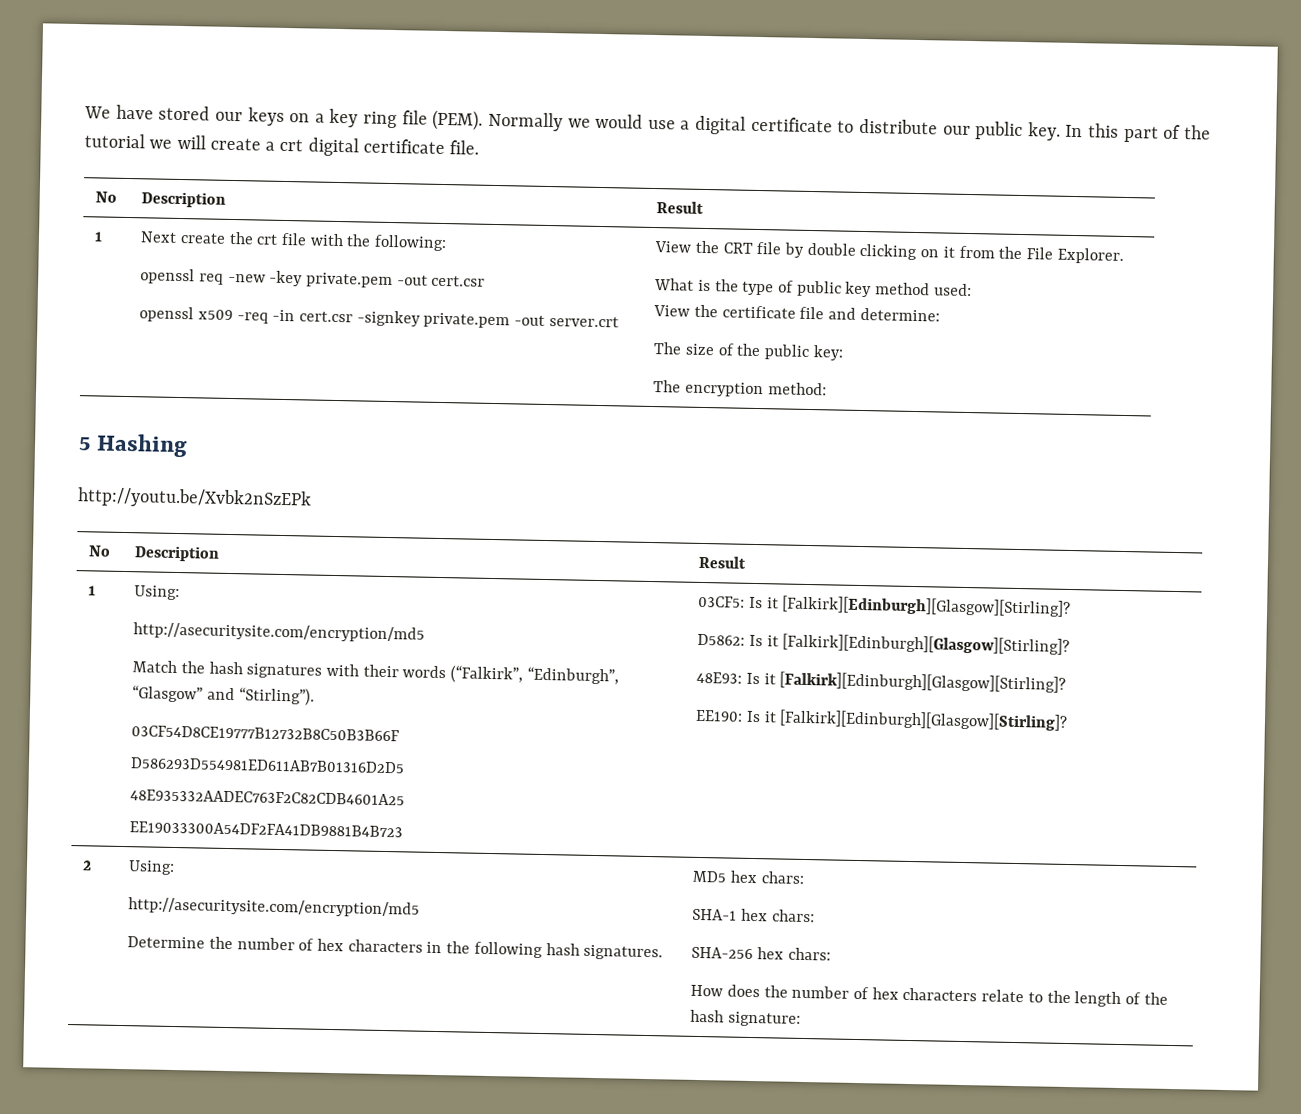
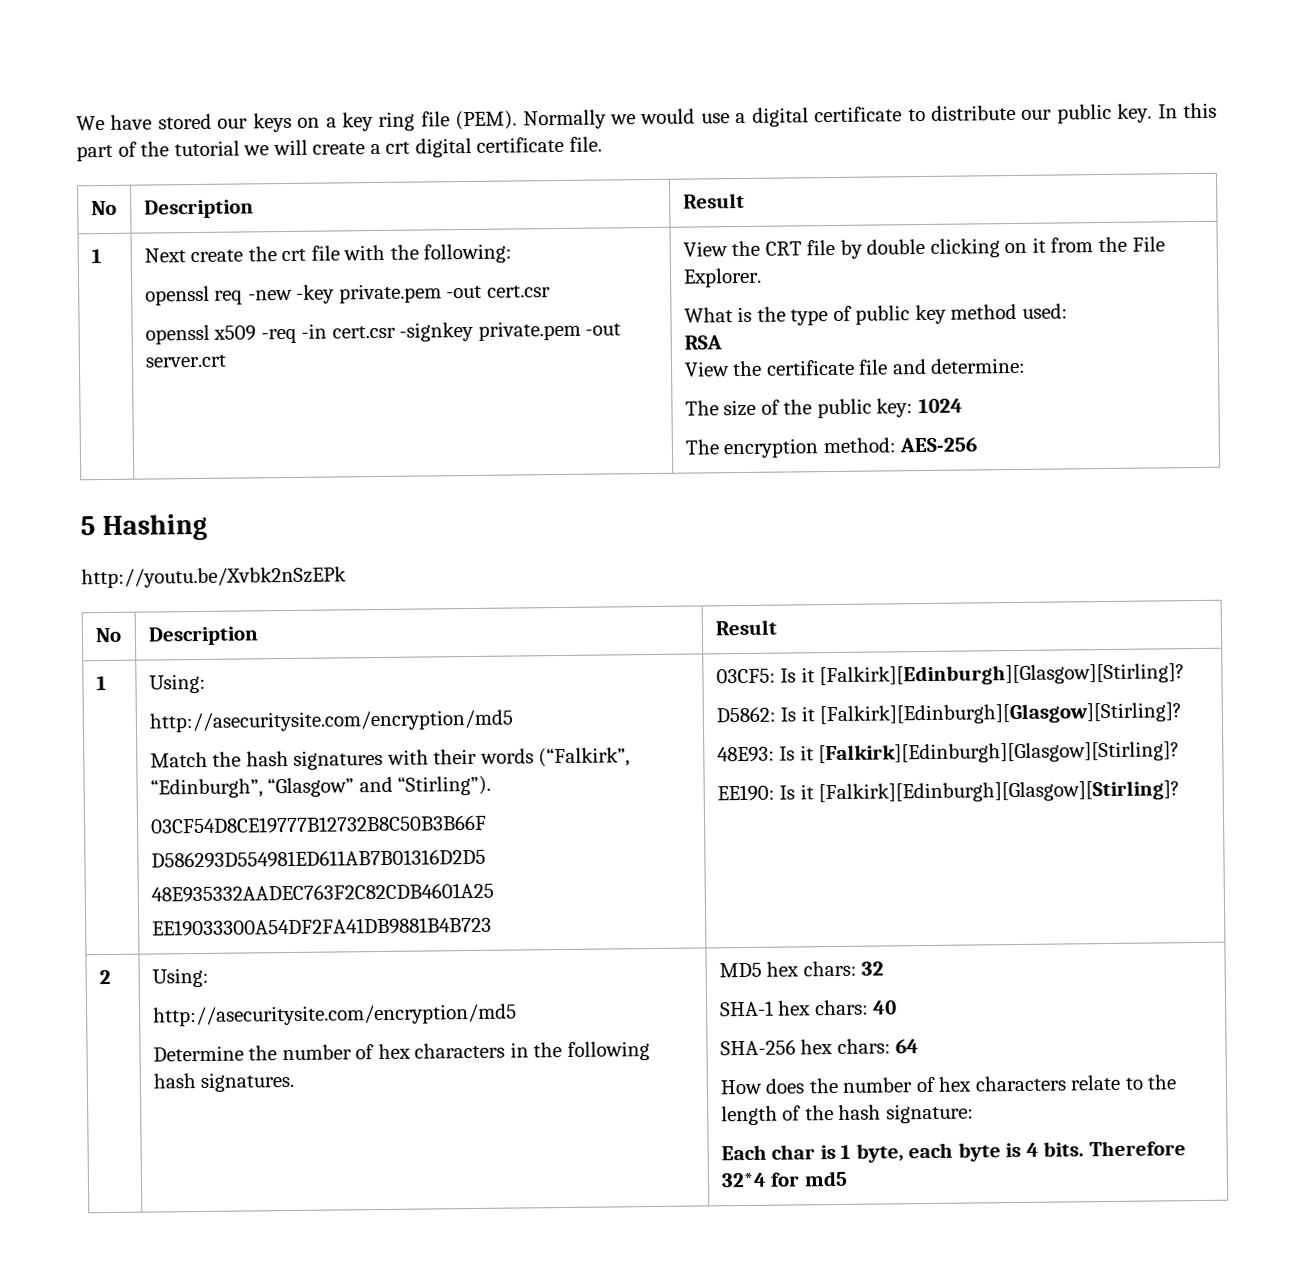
+ RSA
- The size of the public key:
+ The size of the public key: 1024
- The encryption method:
+ The encryption method: AES-256
- MD5 hex chars:
+ MD5 hex chars: 32
- SHA-1 hex chars:
+ SHA-1 hex chars: 40
- SHA-256 hex chars:
+ SHA-256 hex chars: 64
+ Each char is 1 byte, each byte is 4 bits. Therefore 32*4 for md5

